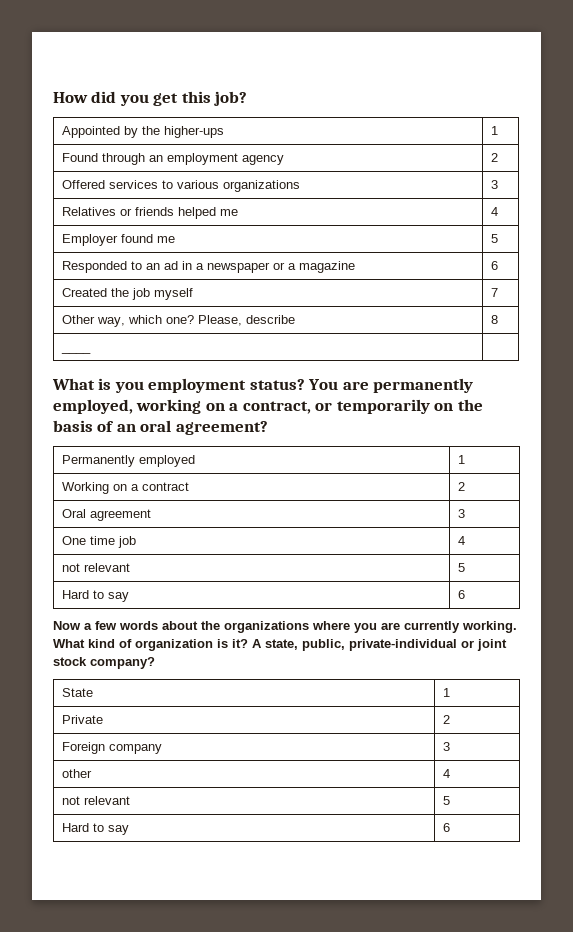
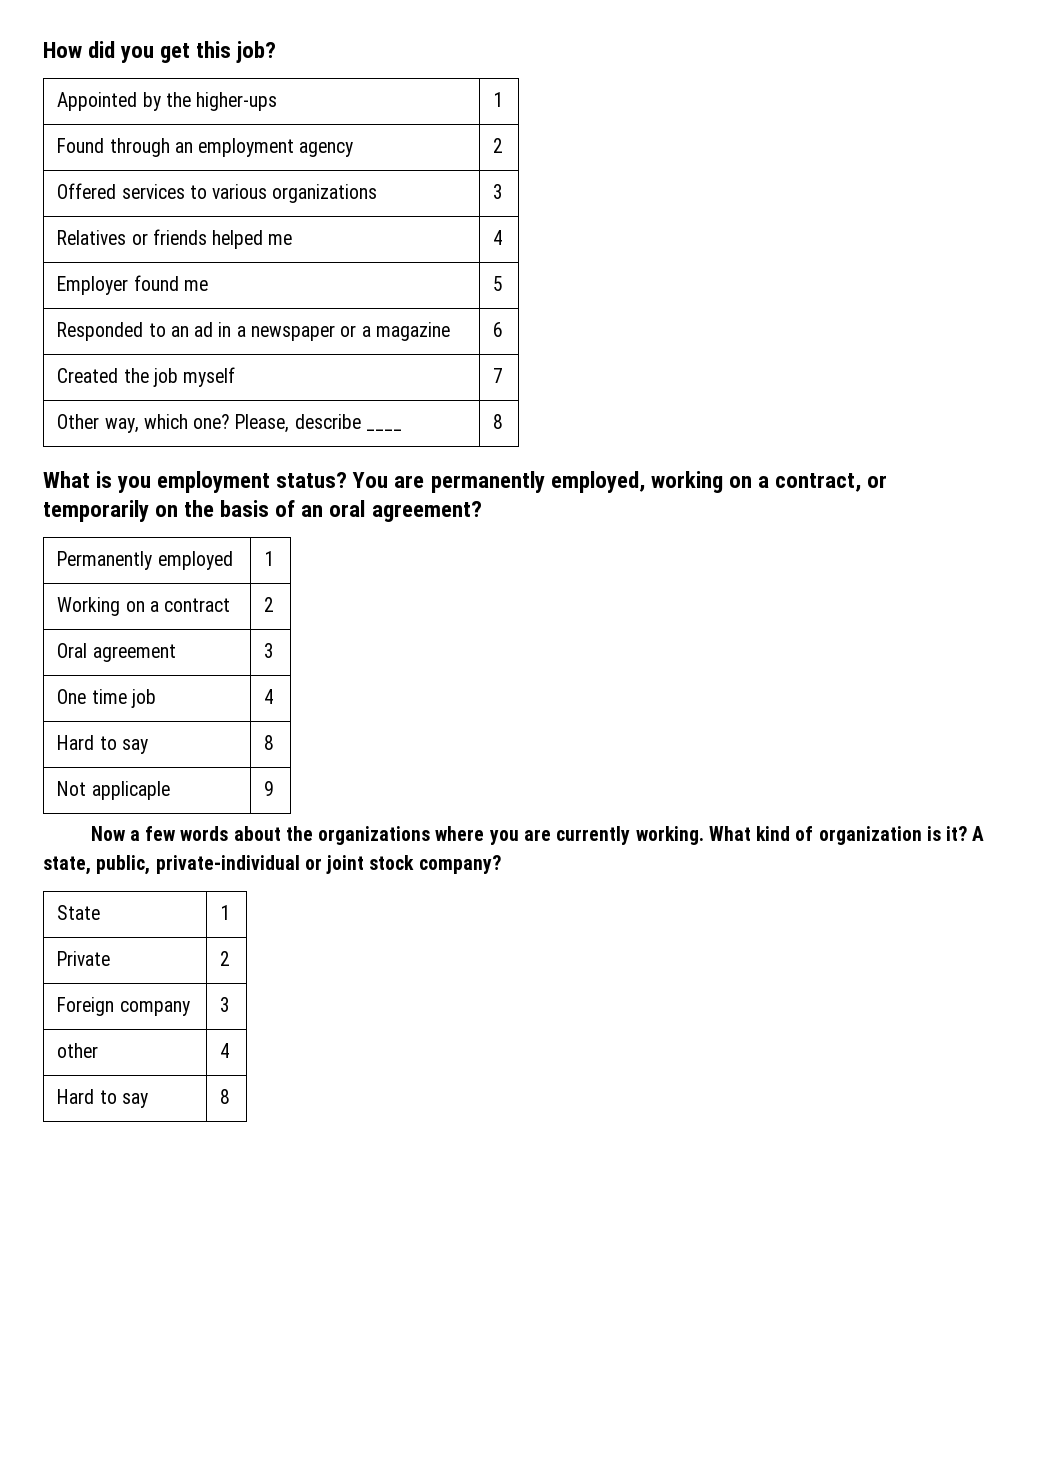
- Other way, which one? Please, describe | 8
- ____ |
+ Other way, which one? Please, describe ____ | 8
  One time job | 4
- not relevant | 5
- Hard to say | 6
+ Hard to say | 8
+ Not applicaple | 9
  other | 4
- not relevant | 5
- Hard to say | 6
+ Hard to say | 8

